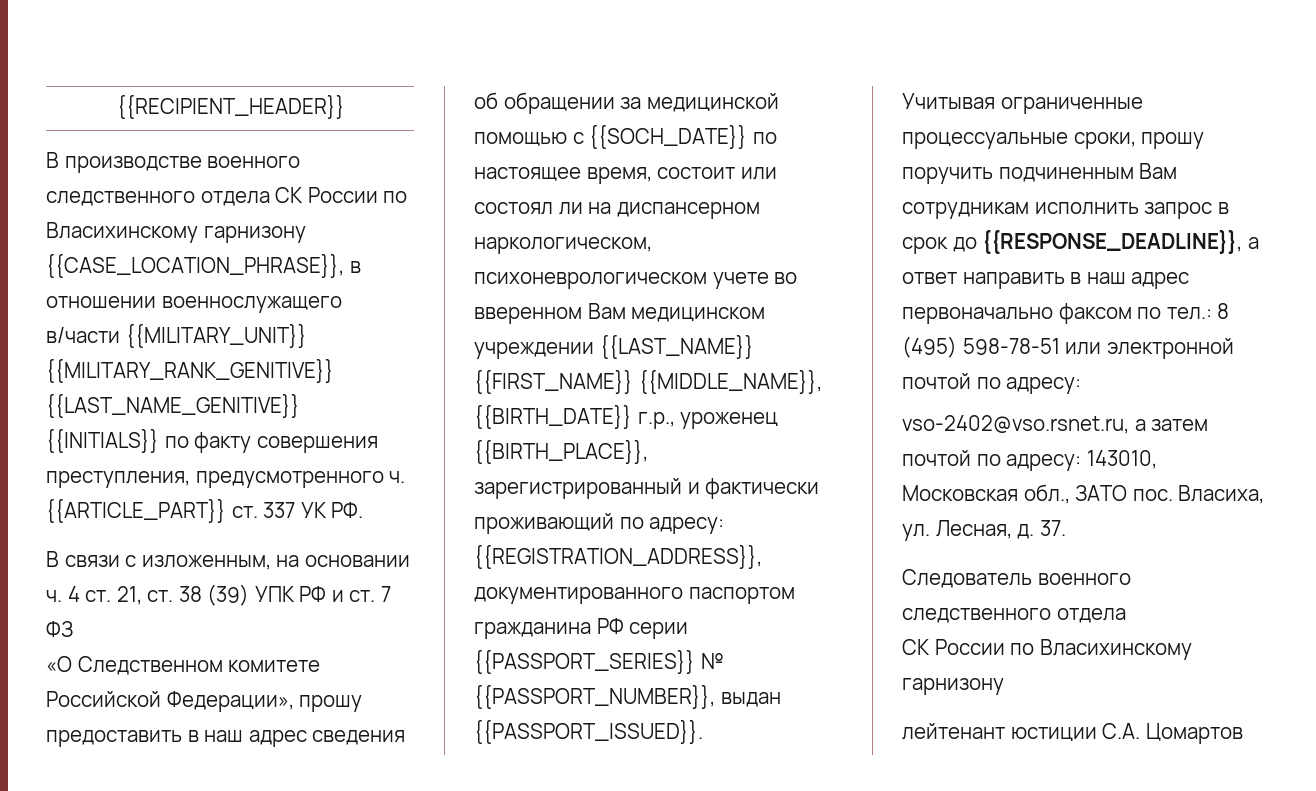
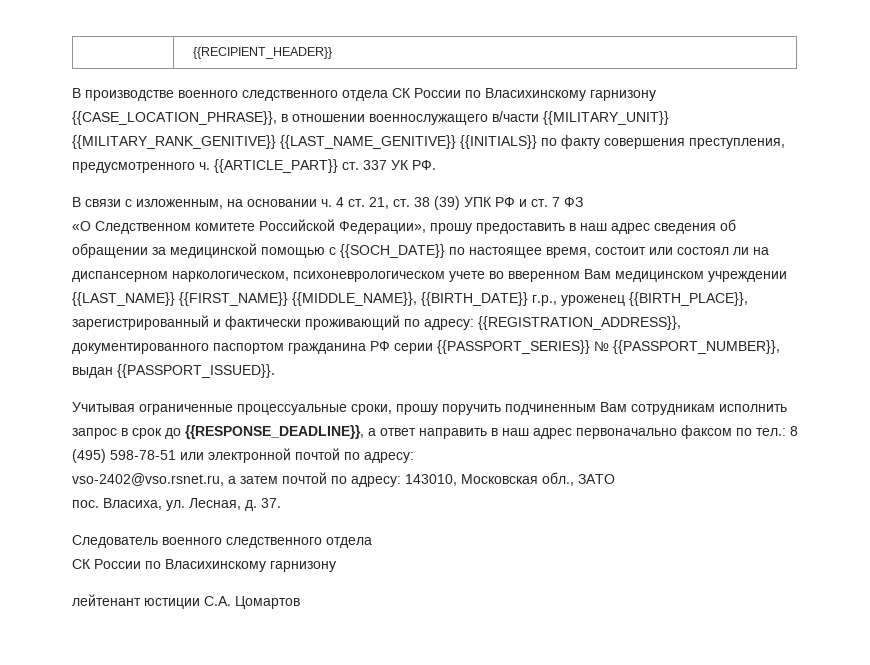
- vso-2402@vso.rsnet.ru, а затем почтой по адресу: 143010, Московская обл., ЗАТО пос.
+ vso-2402@vso.rsnet.ru, а затем почтой по адресу: 143010, Московская обл., ЗАТО
+ пос.

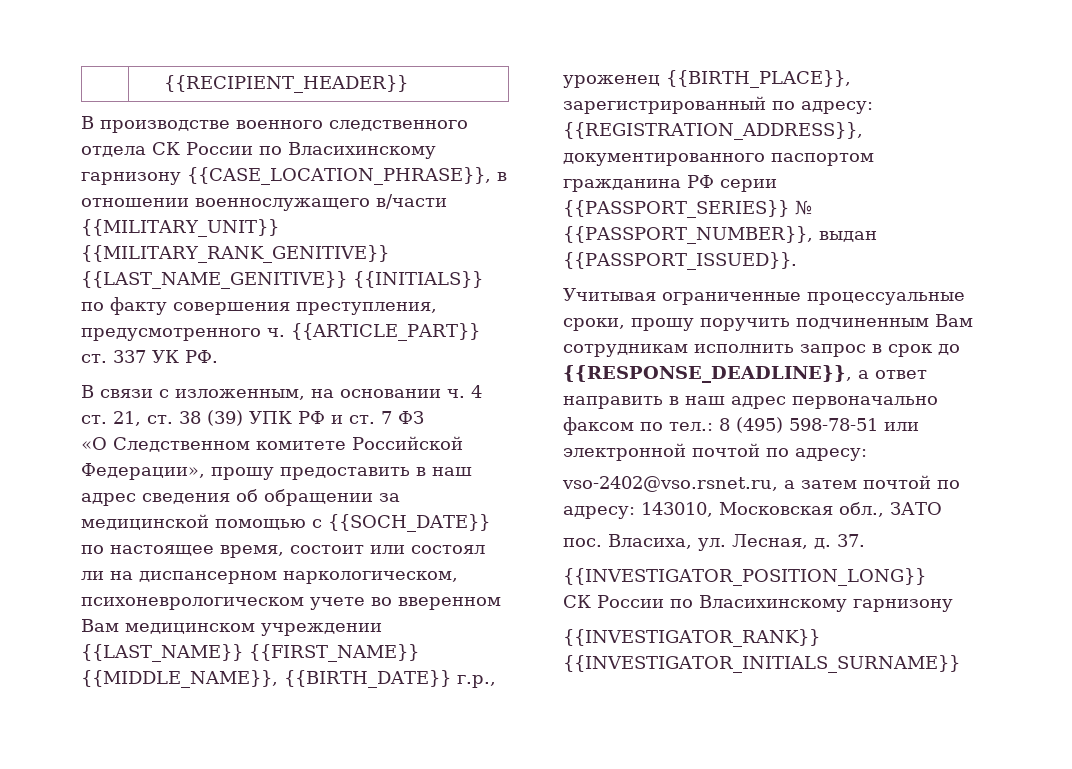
- «О Следственном комитете Российской Федерации», прошу предоставить в наш адрес сведения об обращении за медицинской помощью с {{SOCH_DATE}} по настоящее время, состоит или состоял ли на диспансерном наркологическом, психоневрологическом учете во вверенном Вам медицинском учреждении {{LAST_NAME}} {{FIRST_NAME}} {{MIDDLE_NAME}}, {{BIRTH_DATE}} г.р., уроженец {{BIRTH_PLACE}}, зарегистрированный и фактически проживающий по адресу: {{REGISTRATION_ADDRESS}}, документированного паспортом гражданина РФ серии {{PASSPORT_SERIES}} № {{PASSPORT_NUMBER}}, выдан {{PASSPORT_ISSUED}}.
+ «О Следственном комитете Российской Федерации», прошу предоставить в наш адрес сведения об обращении за медицинской помощью с {{SOCH_DATE}} по настоящее время, состоит или состоял ли на диспансерном наркологическом, психоневрологическом учете во вверенном Вам медицинском учреждении {{LAST_NAME}} {{FIRST_NAME}} {{MIDDLE_NAME}}, {{BIRTH_DATE}} г.р., уроженец {{BIRTH_PLACE}}, зарегистрированный по адресу: {{REGISTRATION_ADDRESS}}, документированного паспортом гражданина РФ серии {{PASSPORT_SERIES}} № {{PASSPORT_NUMBER}}, выдан {{PASSPORT_ISSUED}}.
- Следователь военного следственного отдела
+ {{INVESTIGATOR_POSITION_LONG}}
- лейтенант юстиции С.А. Цомартов
+ {{INVESTIGATOR_RANK}} {{INVESTIGATOR_INITIALS_SURNAME}}

